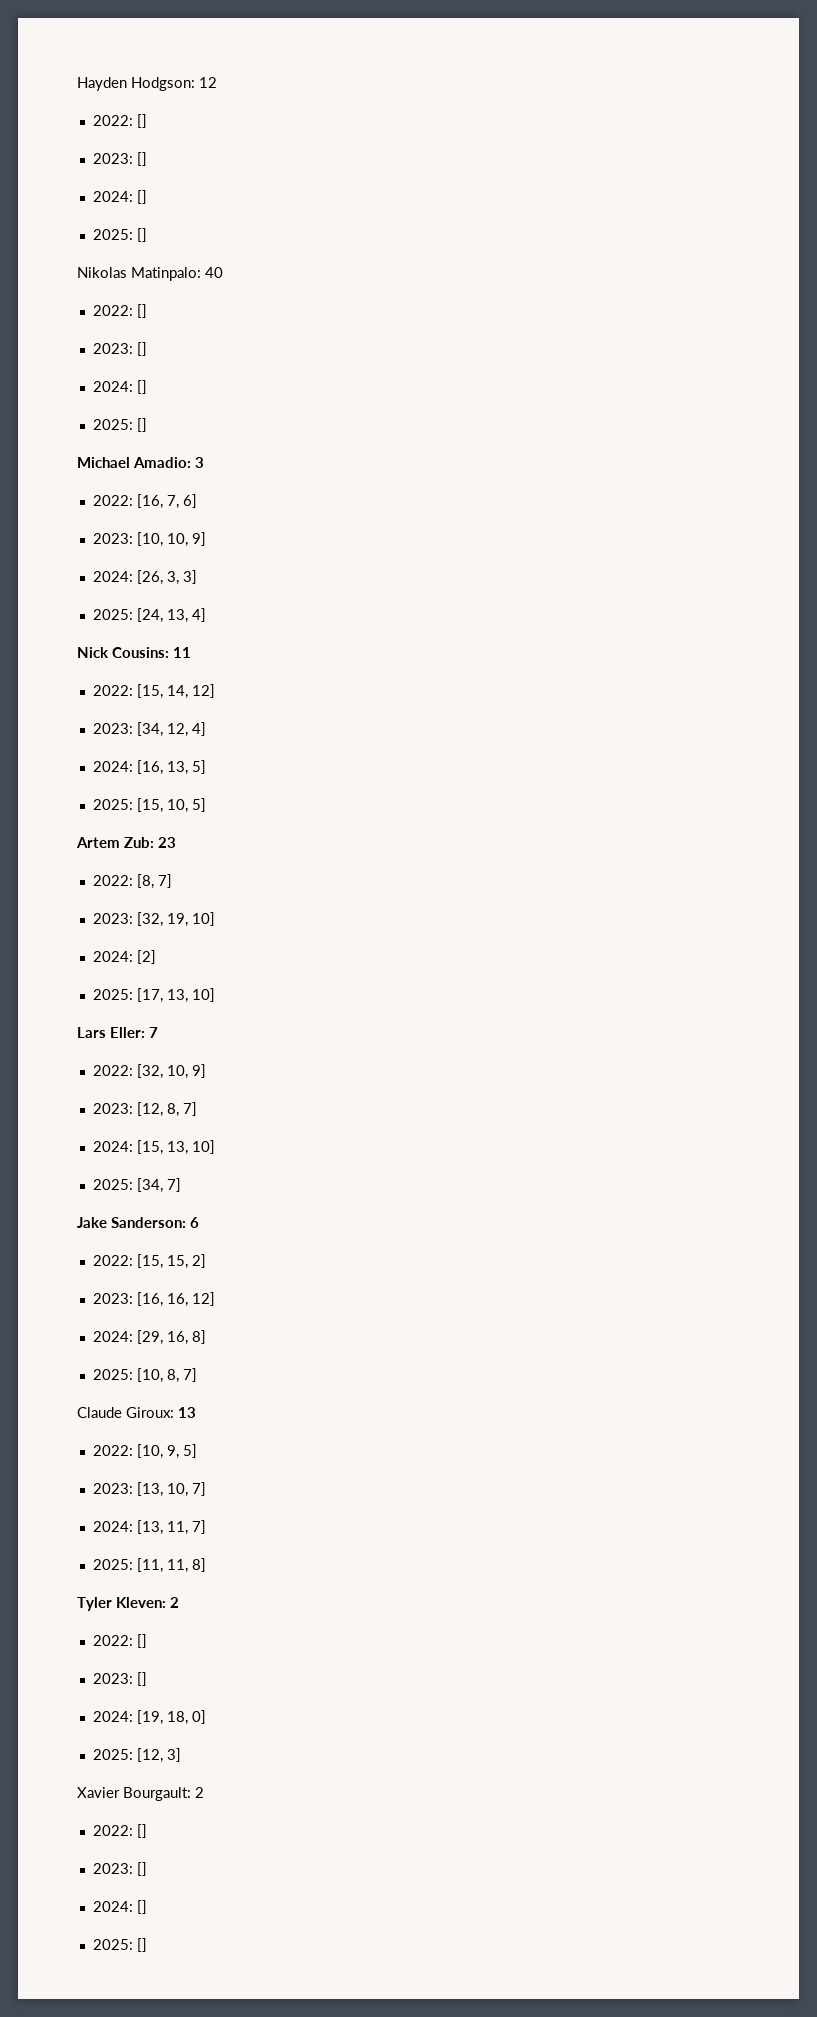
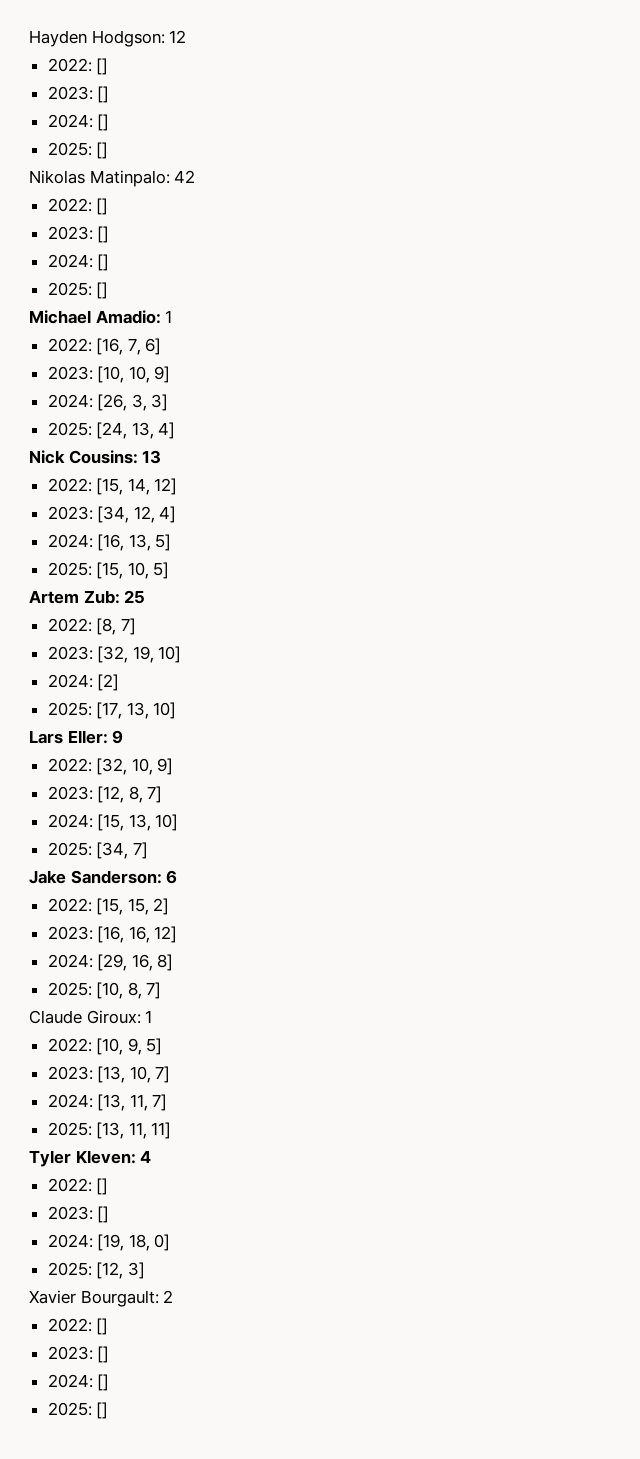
- Nikolas Matinpalo: 40
+ Nikolas Matinpalo: 42
- Michael Amadio: 3
+ Michael Amadio: 1
- Nick Cousins: 11
+ Nick Cousins: 13
- Artem Zub: 23
+ Artem Zub: 25
- Lars Eller: 7
+ Lars Eller: 9
- Claude Giroux: 13
+ Claude Giroux: 1
- 2025: [11, 11, 8]
+ 2025: [13, 11, 11]
- Tyler Kleven: 2
+ Tyler Kleven: 4

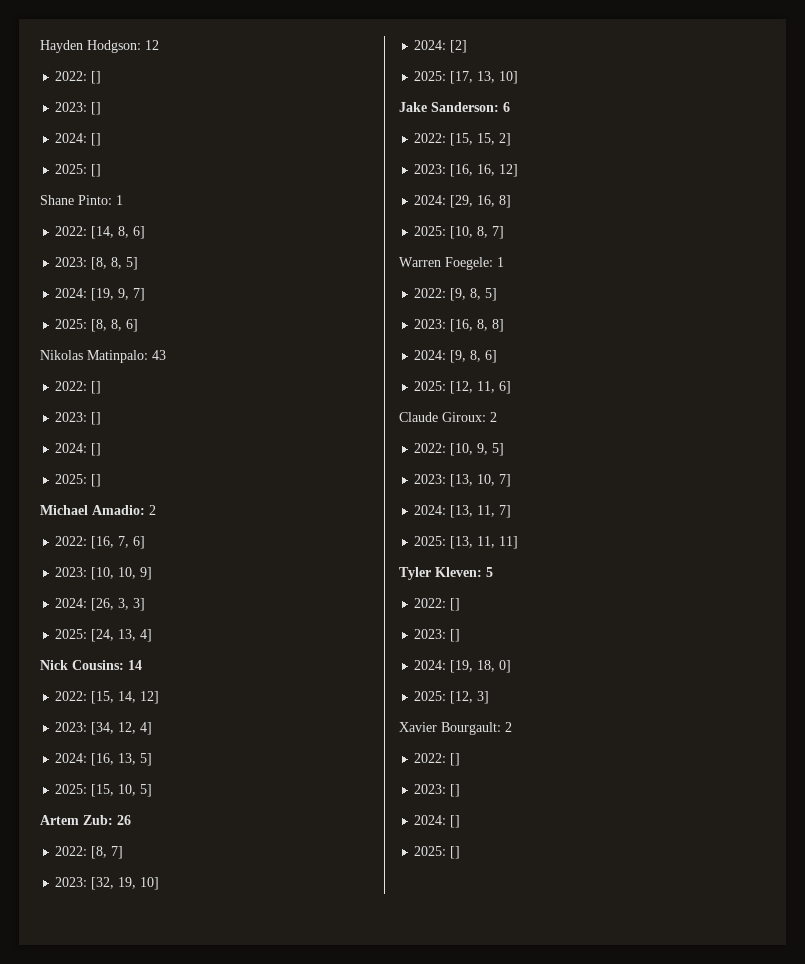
+ Shane Pinto: 1
+ 2022: [14, 8, 6]
+ 2023: [8, 8, 5]
+ 2024: [19, 9, 7]
+ 2025: [8, 8, 6]
- Nikolas Matinpalo: 42
+ Nikolas Matinpalo: 43
- Michael Amadio: 1
+ Michael Amadio: 2
- Nick Cousins: 13
+ Nick Cousins: 14
- Artem Zub: 25
+ Artem Zub: 26
- Lars Eller: 9
- 2022: [32, 10, 9]
- 2023: [12, 8, 7]
- 2024: [15, 13, 10]
- 2025: [34, 7]
+ Warren Foegele: 1
+ 2022: [9, 8, 5]
+ 2023: [16, 8, 8]
+ 2024: [9, 8, 6]
+ 2025: [12, 11, 6]
- Claude Giroux: 1
+ Claude Giroux: 2
- Tyler Kleven: 4
+ Tyler Kleven: 5

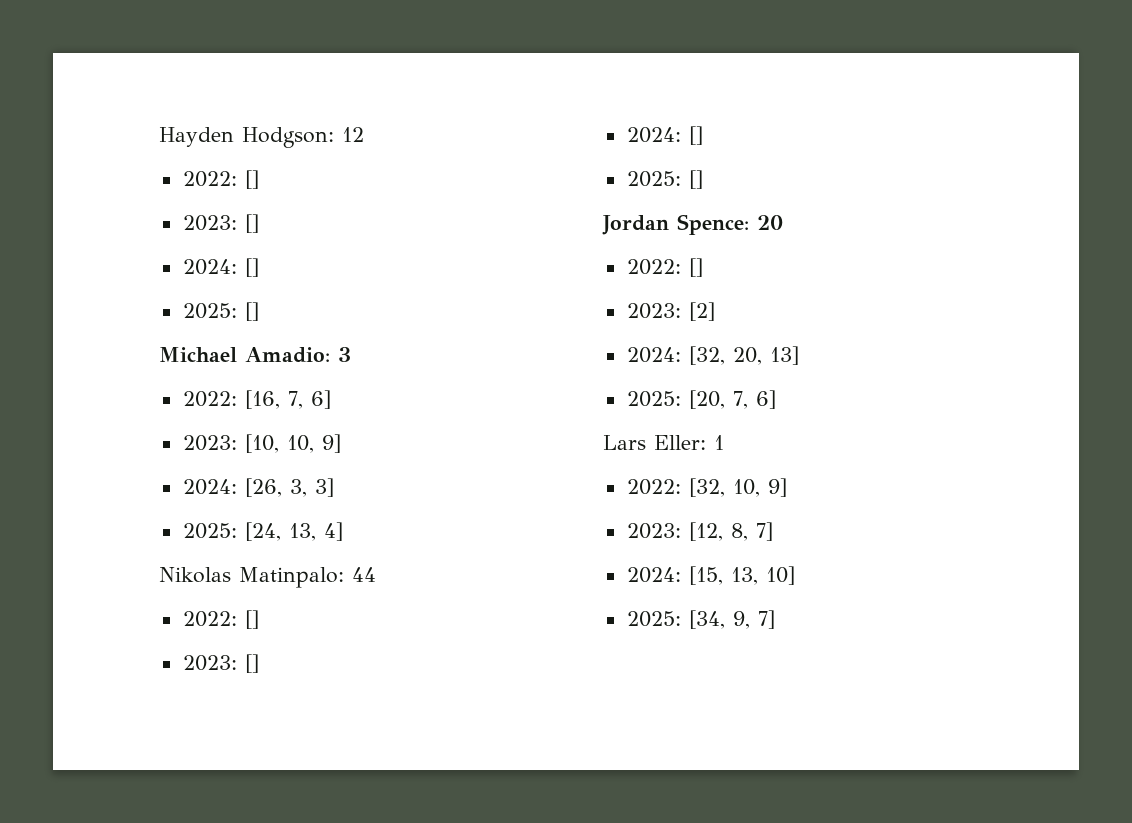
- Shane Pinto: 1
- 2022: [14, 8, 6]
- 2023: [8, 8, 5]
- 2024: [19, 9, 7]
- 2025: [8, 8, 6]
- Nikolas Matinpalo: 43
- 2022: []
- 2023: []
- 2024: []
- 2025: []
- Michael Amadio: 2
+ Michael Amadio: 3
- Nick Cousins: 14
- 2022: [15, 14, 12]
- 2023: [34, 12, 4]
- 2024: [16, 13, 5]
- 2025: [15, 10, 5]
- Artem Zub: 26
- 2022: [8, 7]
- 2023: [32, 19, 10]
- 2024: [2]
- 2025: [17, 13, 10]
- Jake Sanderson: 6
- 2022: [15, 15, 2]
- 2023: [16, 16, 12]
- 2024: [29, 16, 8]
- 2025: [10, 8, 7]
- Warren Foegele: 1
- 2022: [9, 8, 5]
- 2023: [16, 8, 8]
- 2024: [9, 8, 6]
- 2025: [12, 11, 6]
- Claude Giroux: 2
- 2022: [10, 9, 5]
- 2023: [13, 10, 7]
- 2024: [13, 11, 7]
- 2025: [13, 11, 11]
- Tyler Kleven: 5
- 2022: []
- 2023: []
- 2024: [19, 18, 0]
- 2025: [12, 3]
- Xavier Bourgault: 2
+ Nikolas Matinpalo: 44
  2022: []
  2023: []
  2024: []
  2025: []
+ Jordan Spence: 20
+ 2022: []
+ 2023: [2]
+ 2024: [32, 20, 13]
+ 2025: [20, 7, 6]
+ Lars Eller: 1
+ 2022: [32, 10, 9]
+ 2023: [12, 8, 7]
+ 2024: [15, 13, 10]
+ 2025: [34, 9, 7]

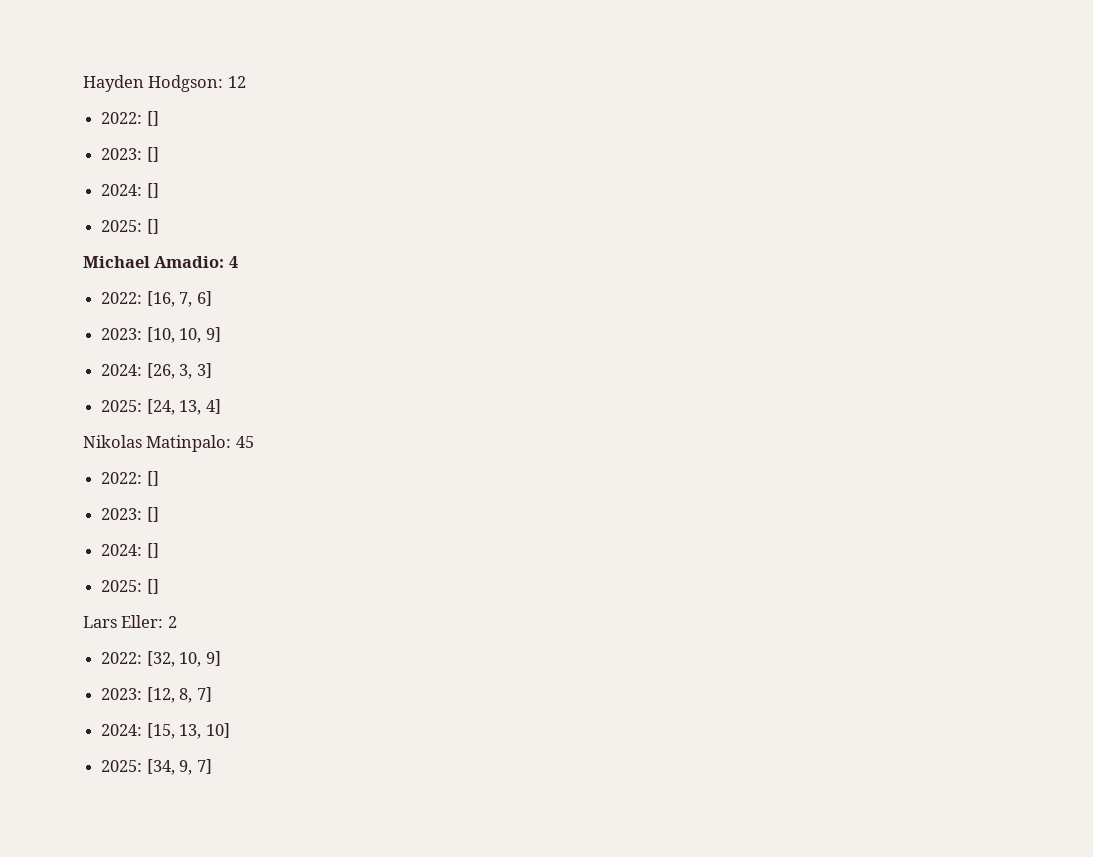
- Michael Amadio: 3
+ Michael Amadio: 4
- Nikolas Matinpalo: 44
+ Nikolas Matinpalo: 45
  2022: []
  2023: []
  2024: []
  2025: []
- Jordan Spence: 20
- 2022: []
- 2023: [2]
- 2024: [32, 20, 13]
- 2025: [20, 7, 6]
- Lars Eller: 1
+ Lars Eller: 2

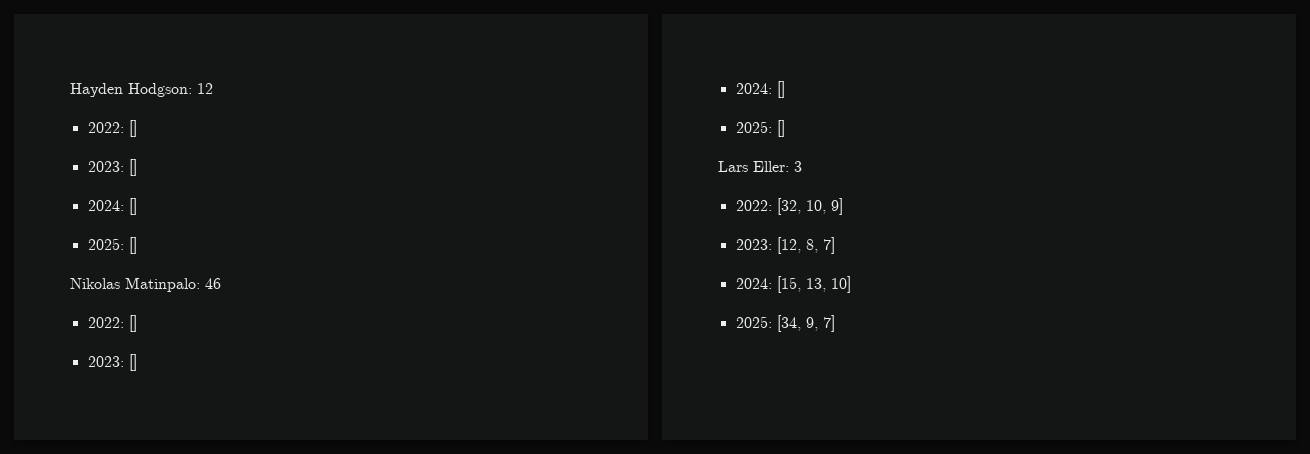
- Michael Amadio: 4
- 2022: [16, 7, 6]
- 2023: [10, 10, 9]
- 2024: [26, 3, 3]
- 2025: [24, 13, 4]
- Nikolas Matinpalo: 45
+ Nikolas Matinpalo: 46
- Lars Eller: 2
+ Lars Eller: 3

